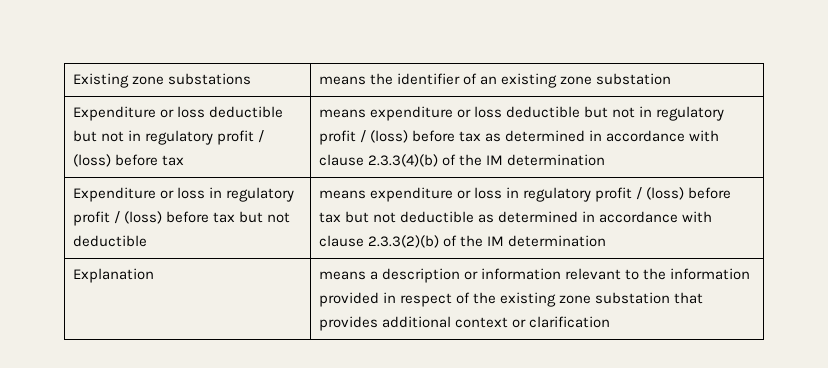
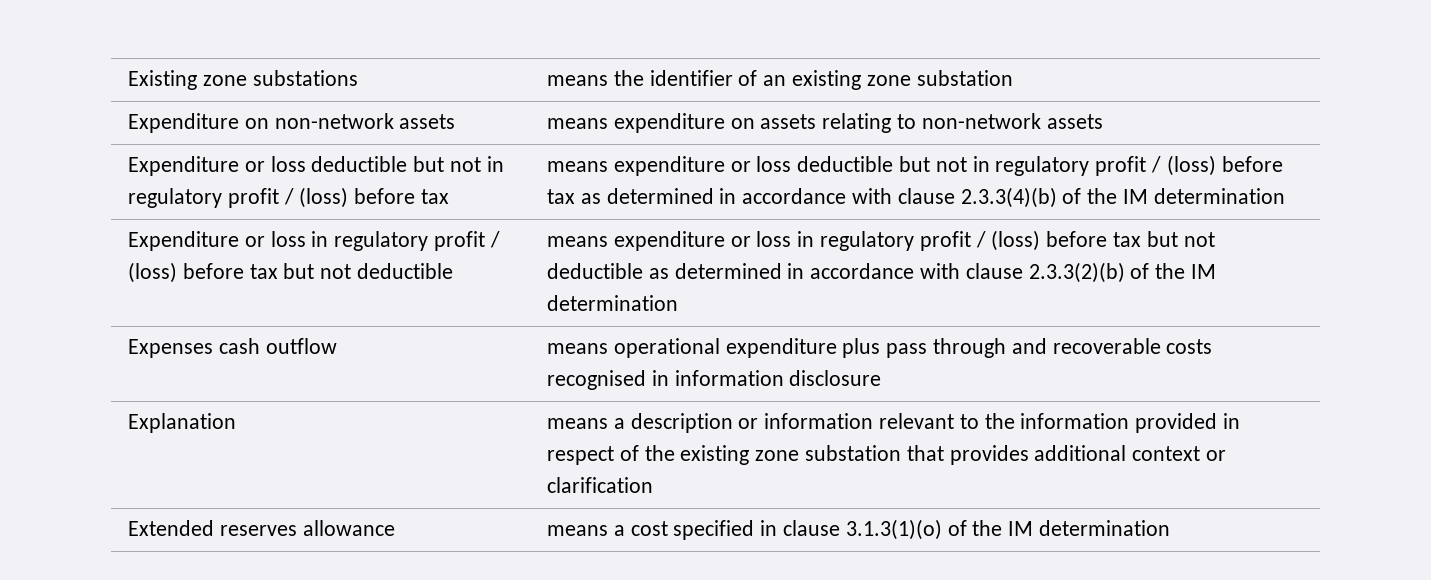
+ Expenditure on non-network assets | means expenditure on assets relating to non-network assets
+ Expenses cash outflow | means operational expenditure plus pass through and recoverable costs recognised in information disclosure
+ Extended reserves allowance | means a cost specified in clause 3.1.3(1)(o) of the IM determination

